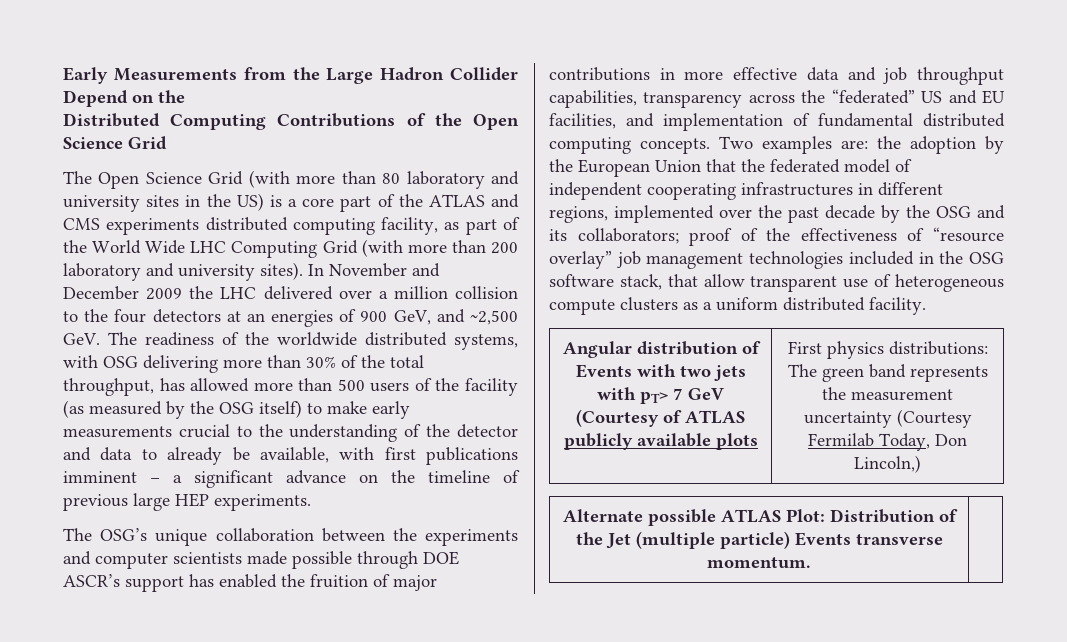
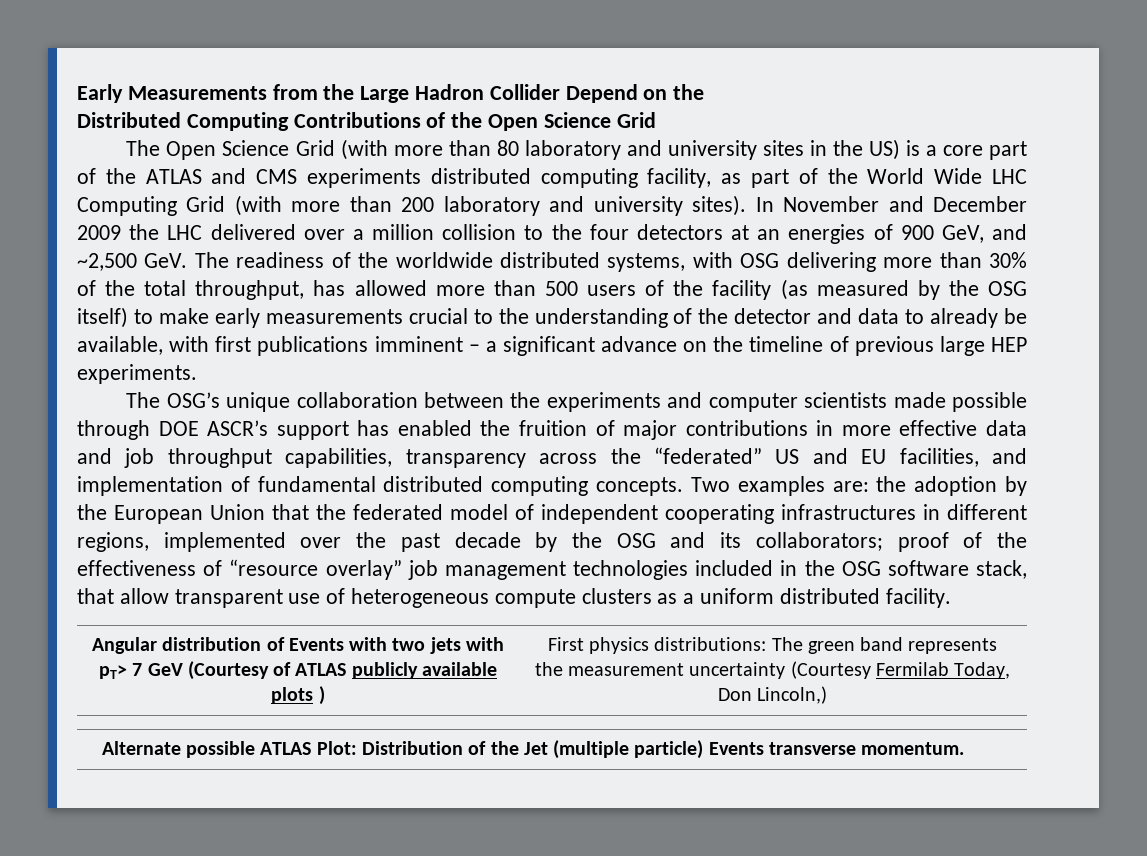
- Angular distribution of Events with two jets with pT> 7 GeV (Courtesy of ATLAS publicly available plots | First physics distributions: The green band represents the measurement uncertainty (Courtesy Fermilab Today, Don Lincoln,)
+ Angular distribution of Events with two jets with pT> 7 GeV (Courtesy of ATLAS publicly available plots ) | First physics distributions: The green band represents the measurement uncertainty (Courtesy Fermilab Today, Don Lincoln,)

